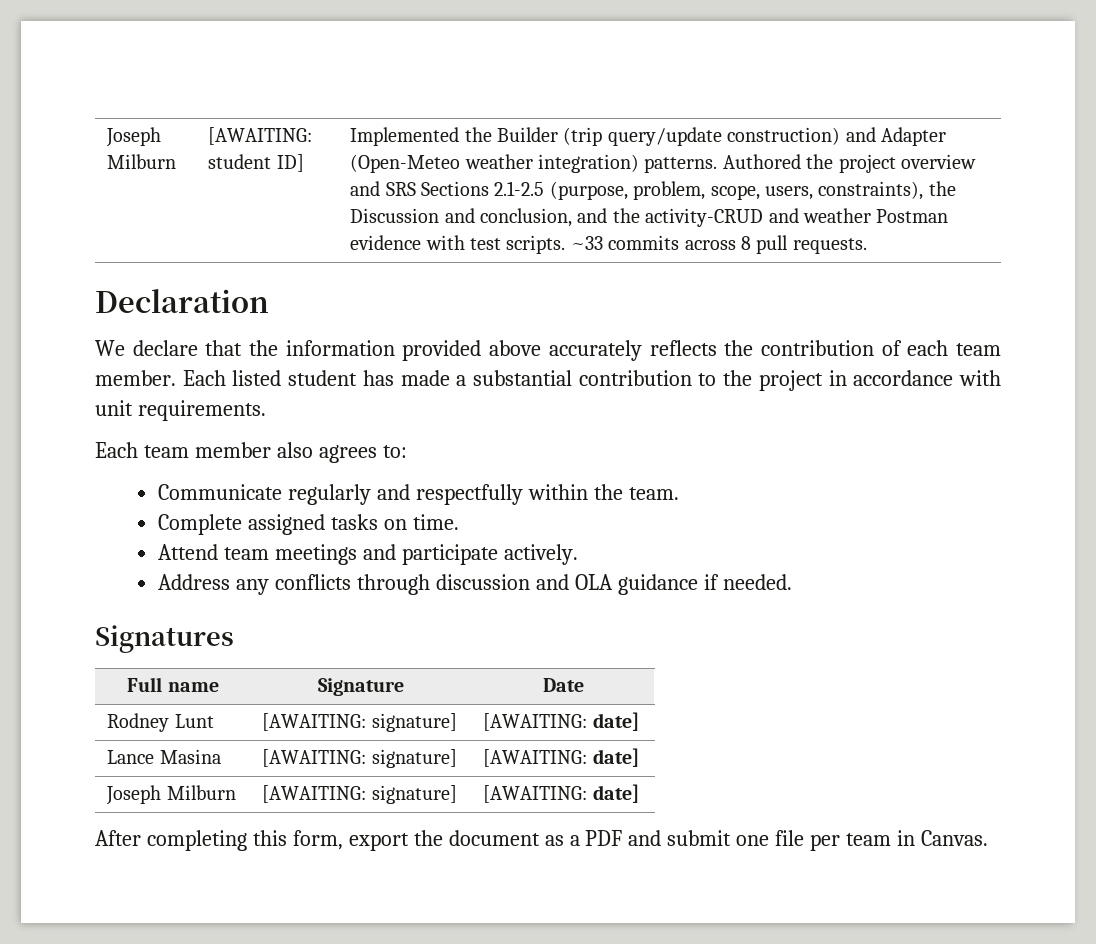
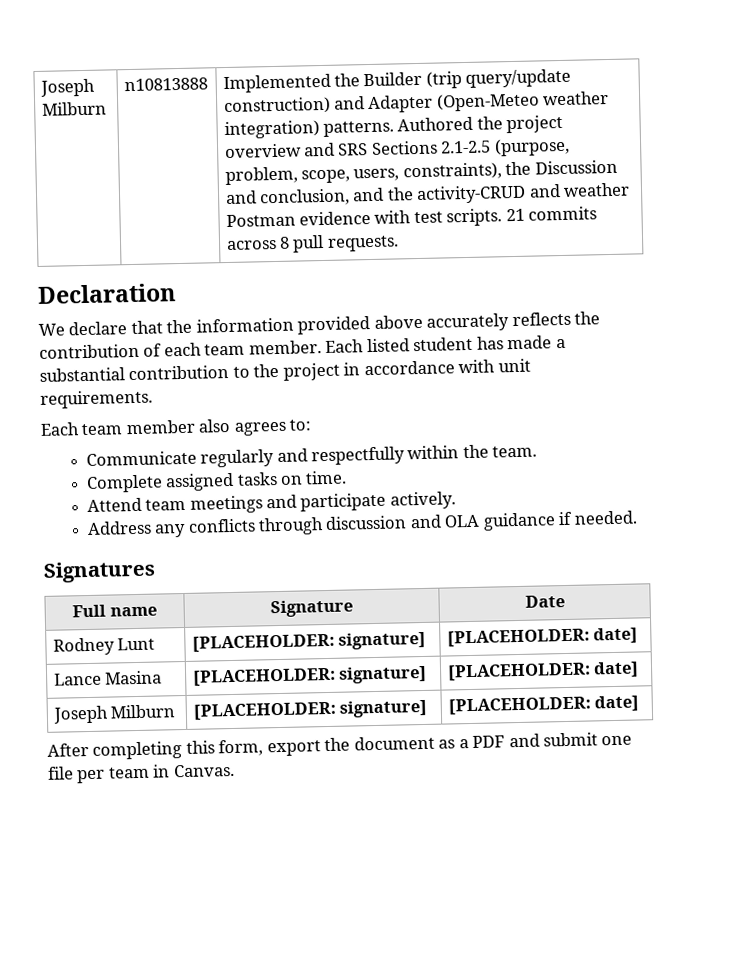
- Joseph Milburn | [AWAITING: student ID]
+ Joseph Milburn | n10813888
- ~33 commits across 8 pull requests.
+ 21 commits across 8 pull requests.
- Rodney Lunt | [AWAITING: signature] | [AWAITING: date]
+ Rodney Lunt | [PLACEHOLDER: signature] | [PLACEHOLDER: date]
- Lance Masina | [AWAITING: signature] | [AWAITING: date]
+ Lance Masina | [PLACEHOLDER: signature] | [PLACEHOLDER: date]
- Joseph Milburn | [AWAITING: signature] | [AWAITING: date]
+ Joseph Milburn | [PLACEHOLDER: signature] | [PLACEHOLDER: date]

